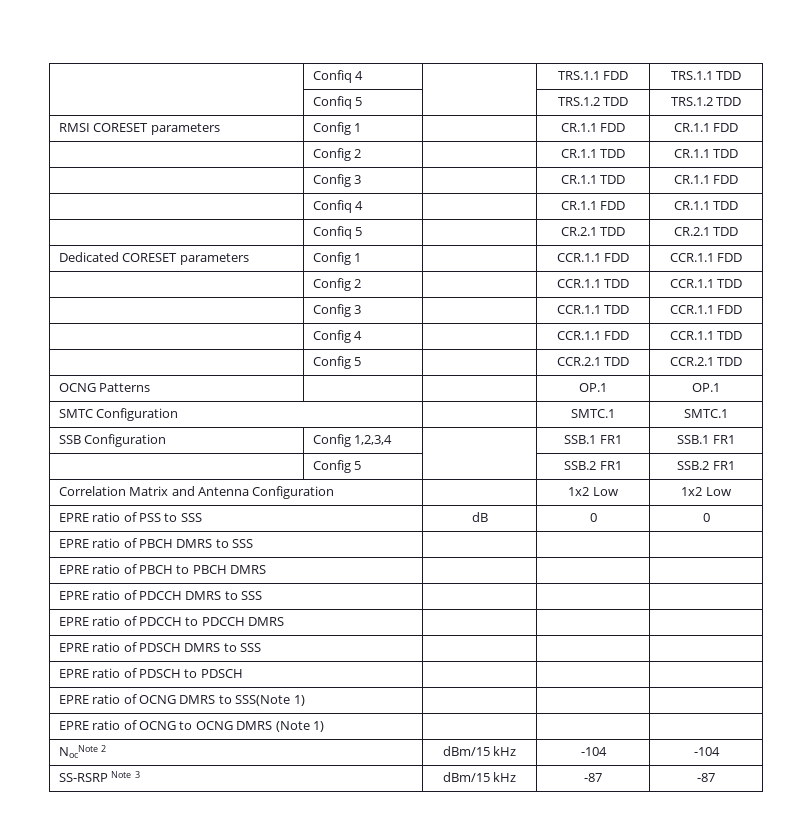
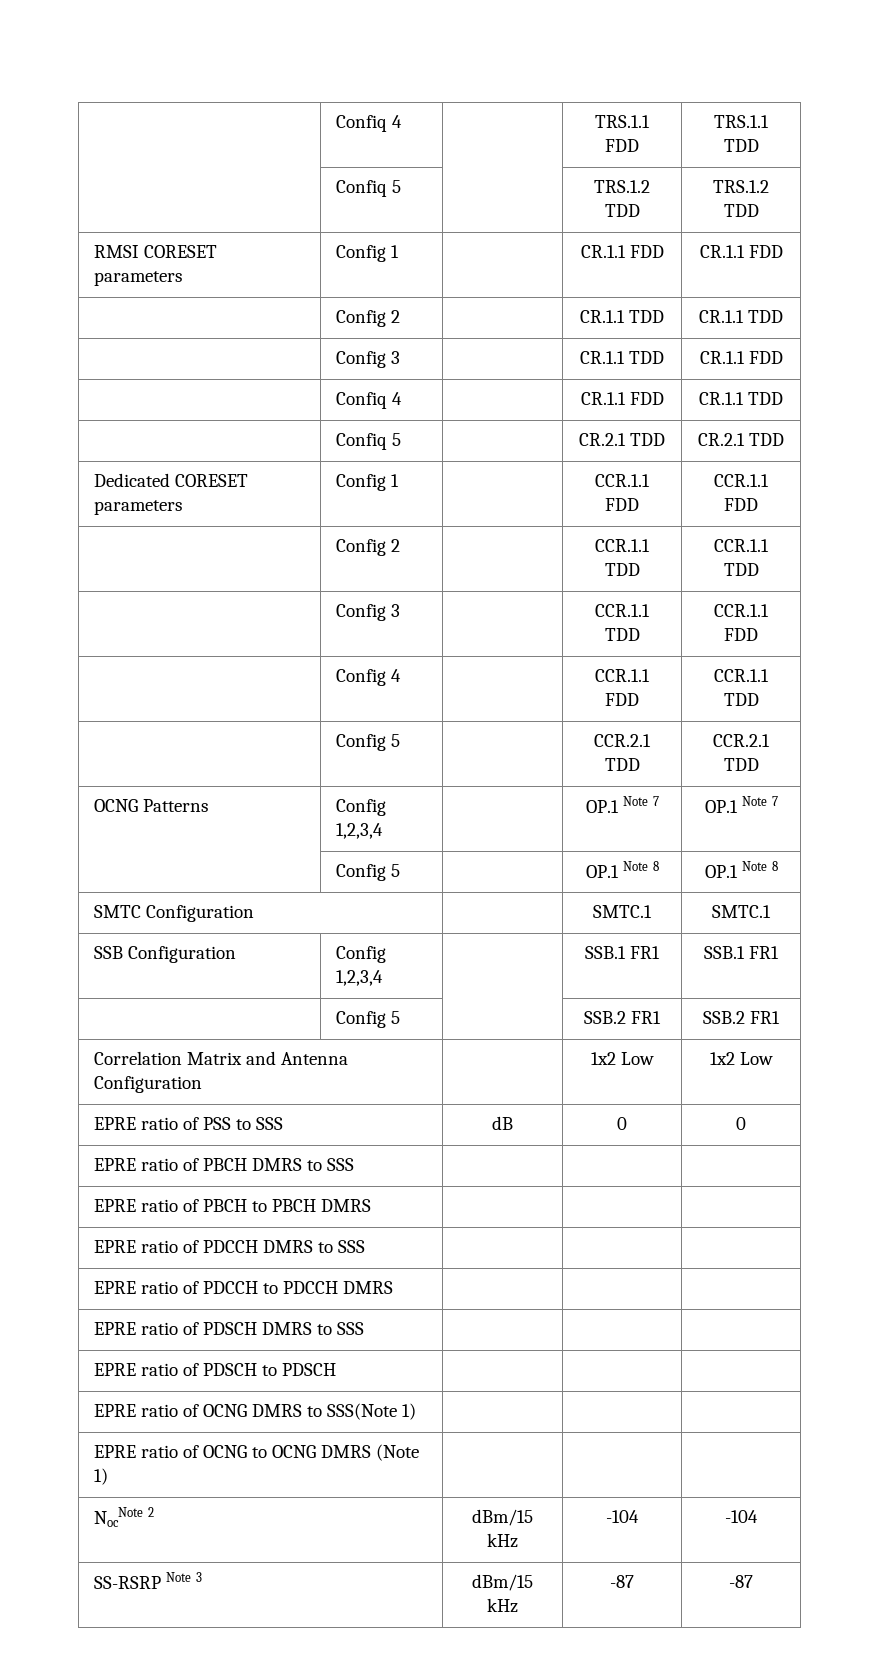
- OCNG Patterns | | | OP.1 | OP.1
+ OCNG Patterns | Config 1,2,3,4 | | OP.1 Note 7 | OP.1 Note 7
+ | Config 5 | | OP.1 Note 8 | OP.1 Note 8

